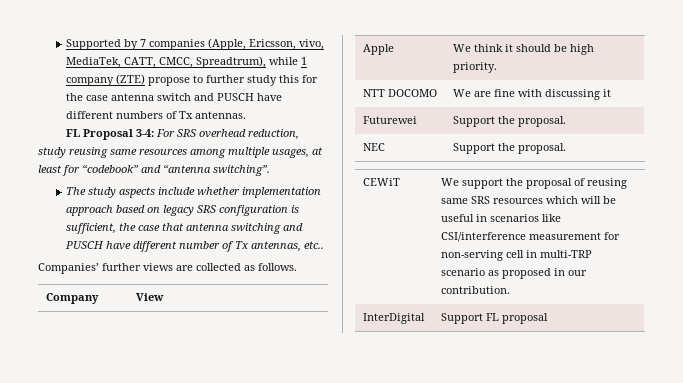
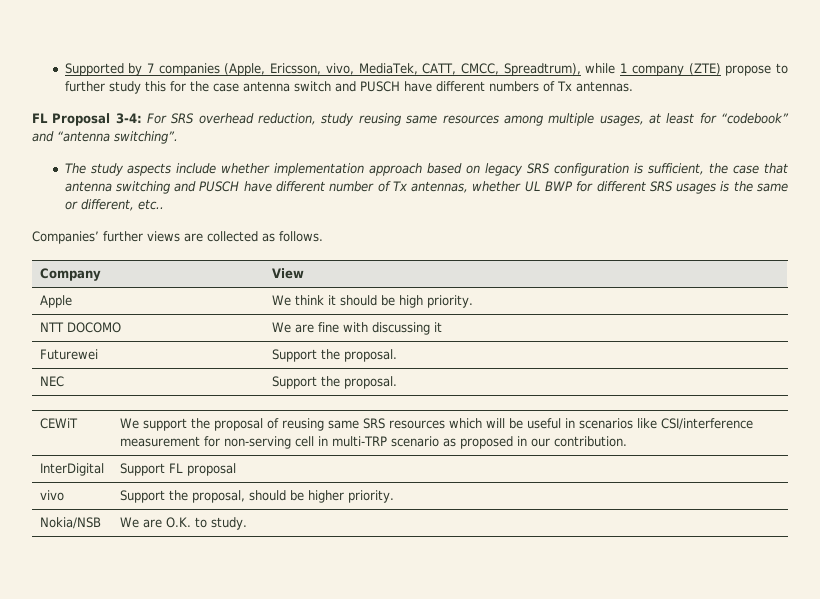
- The study aspects include whether implementation approach based on legacy SRS configuration is sufficient, the case that antenna switching and PUSCH have different number of Tx antennas, etc..
+ The study aspects include whether implementation approach based on legacy SRS configuration is sufficient, the case that antenna switching and PUSCH have different number of Tx antennas, whether UL BWP for different SRS usages is the same or different, etc..
+ vivo | Support the proposal, should be higher priority.
+ Nokia/NSB | We are O.K. to study.

